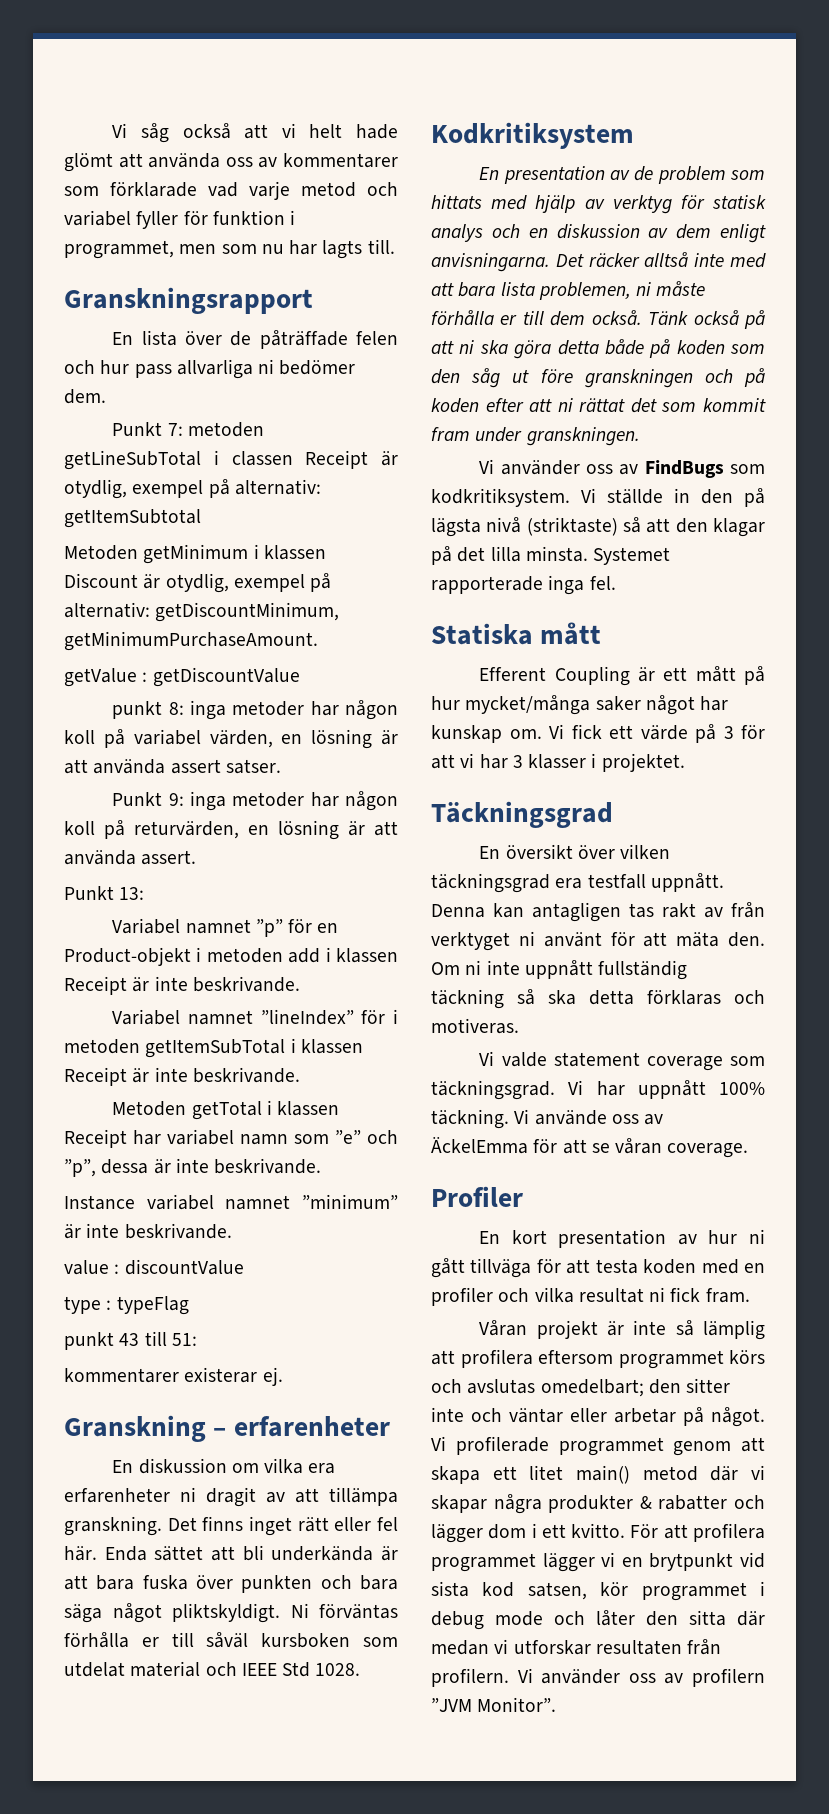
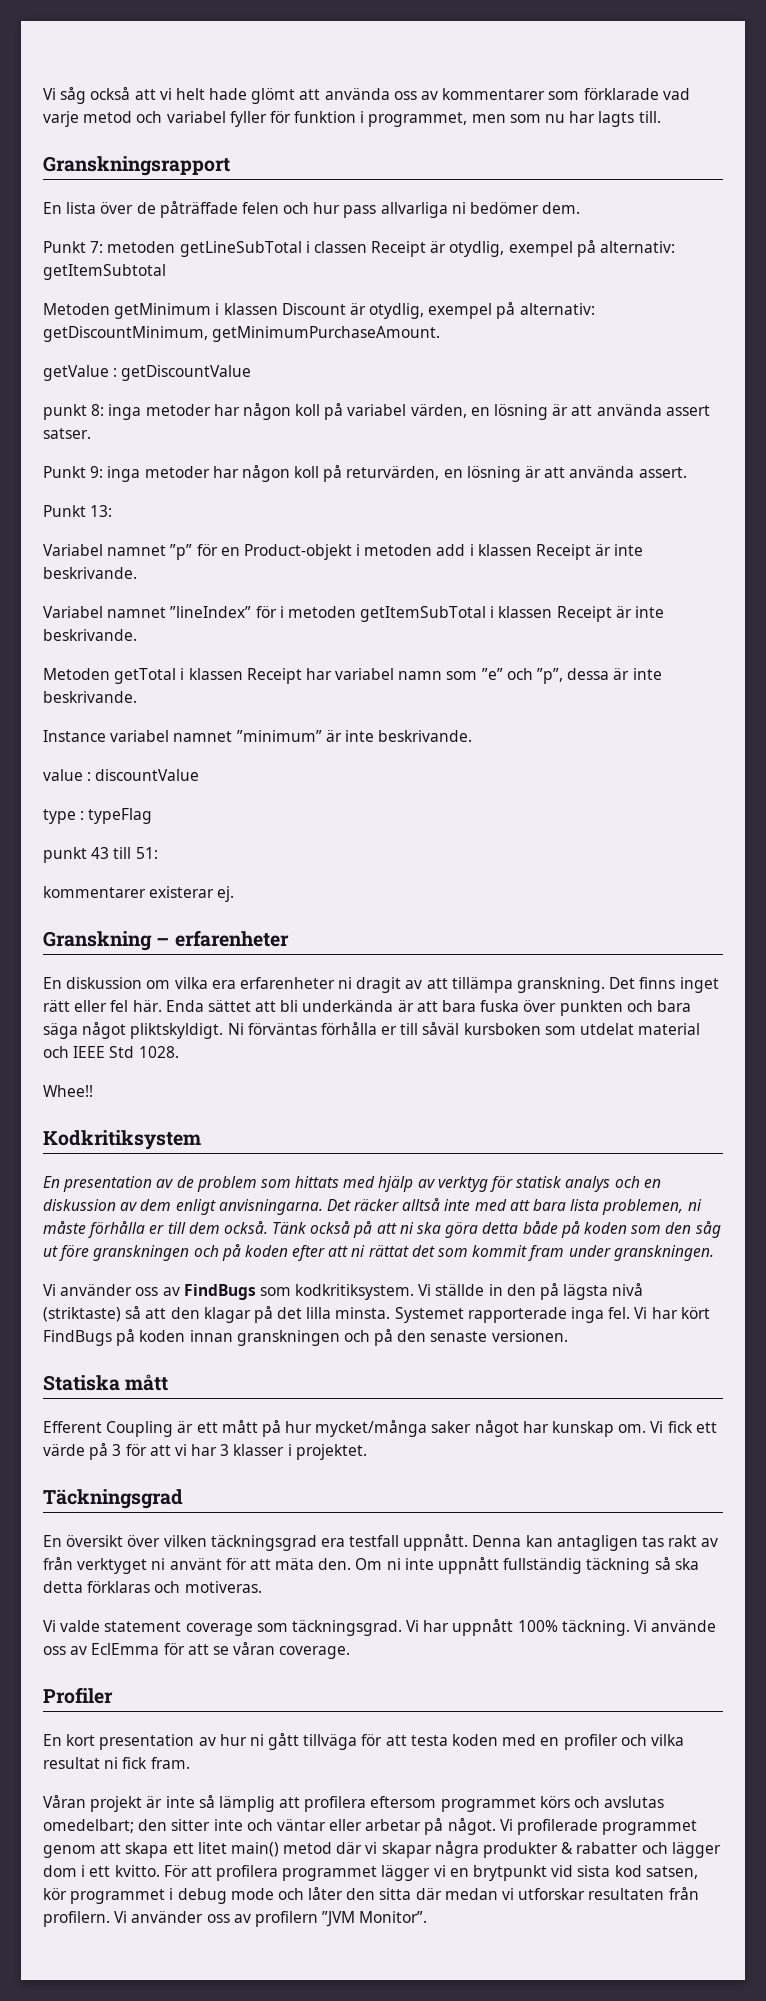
+ Whee!!
+ Vi har kört FindBugs på koden innan granskningen och på den senaste versionen.
- Vi använde oss av ÄckelEmma för att se våran coverage.
+ Vi använde oss av EclEmma för att se våran coverage.

